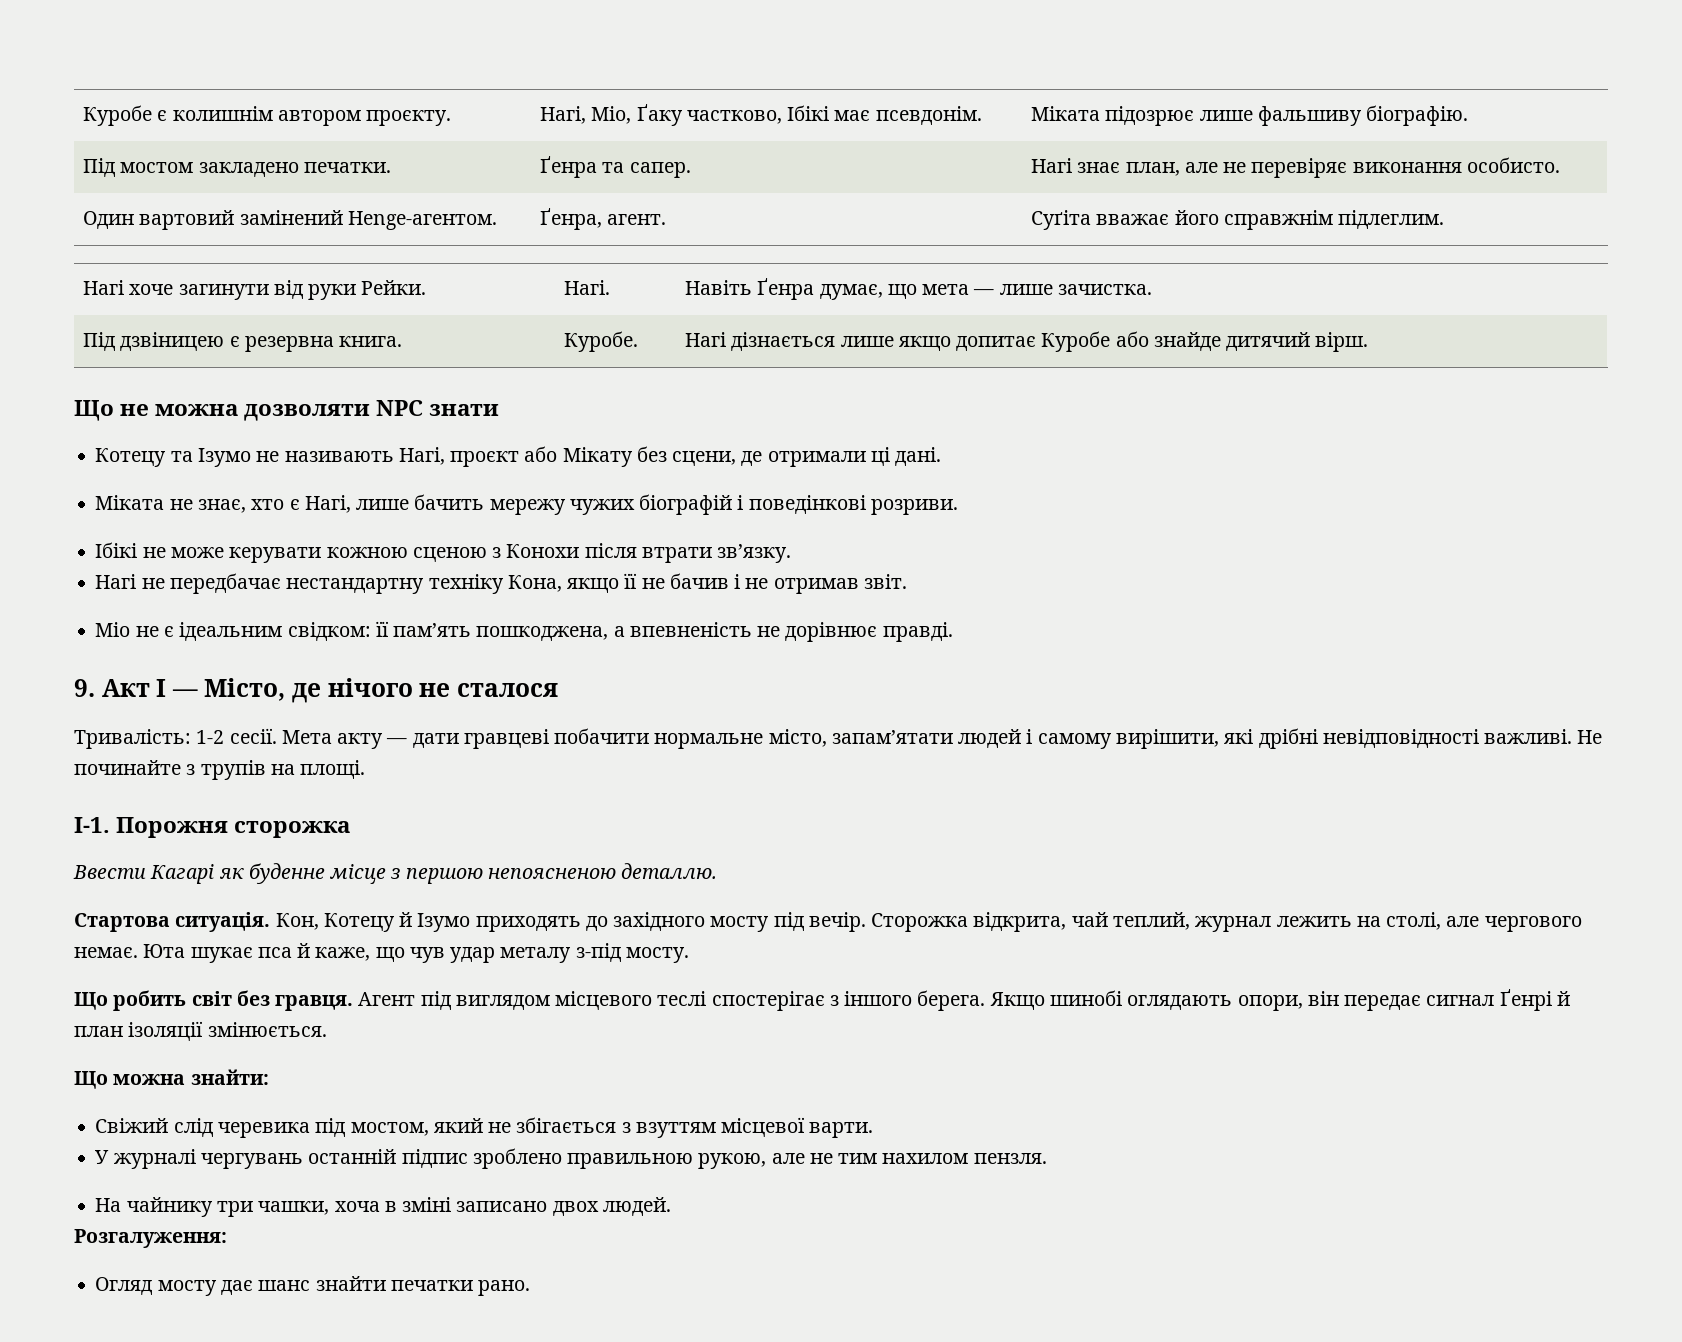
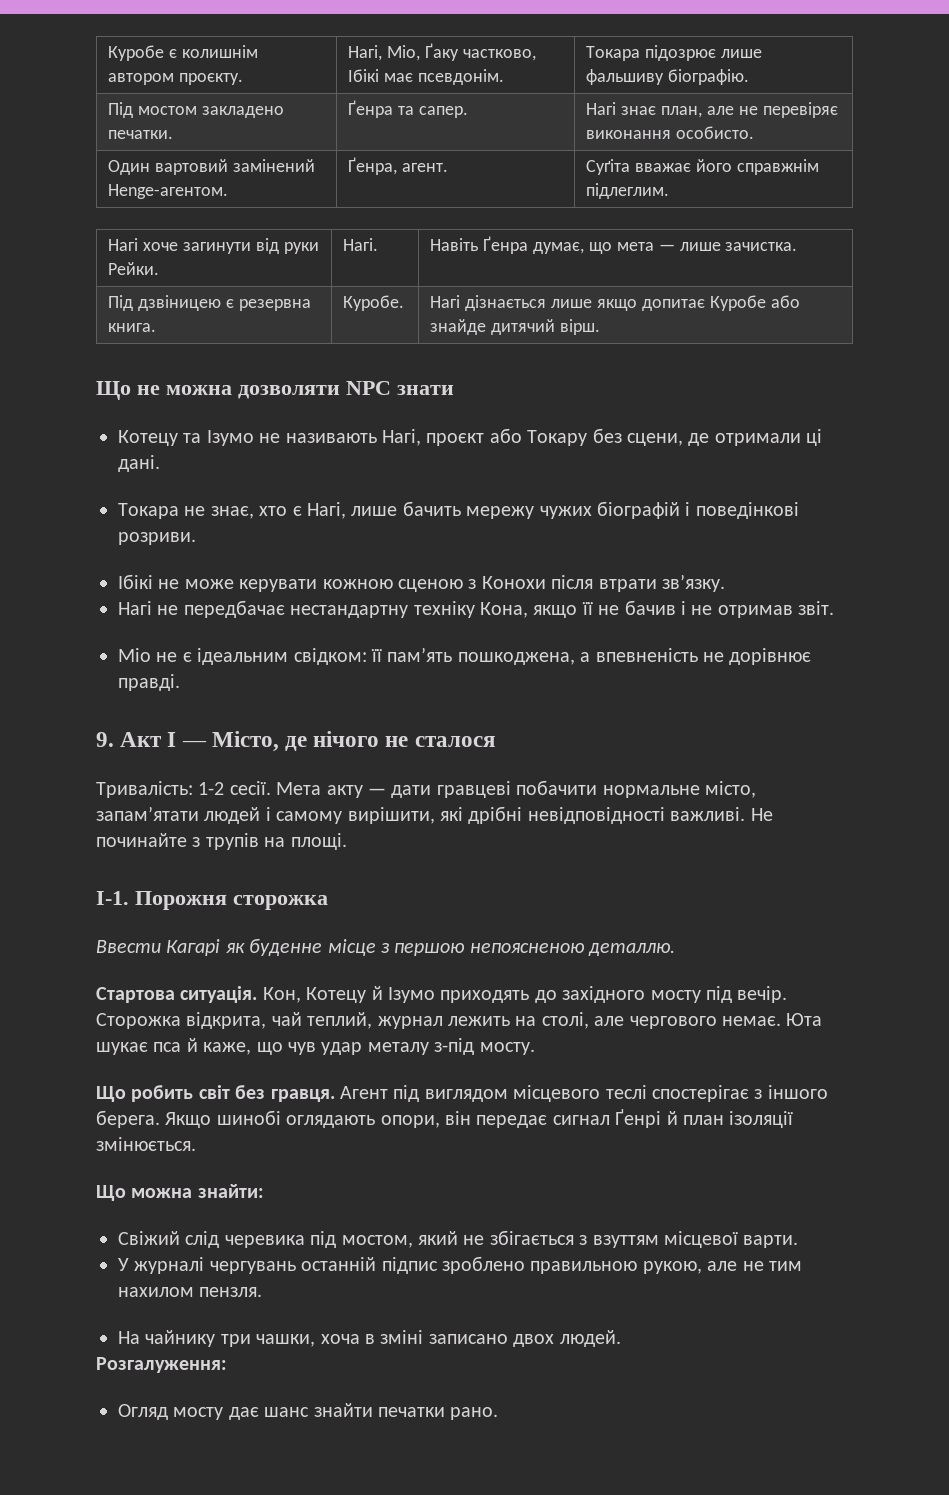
- Куробе є колишнім автором проєкту. | Нагі, Міо, Ґаку частково, Ібікі має псевдонім. | Міката підозрює лише фальшиву біографію.
+ Куробе є колишнім автором проєкту. | Нагі, Міо, Ґаку частково, Ібікі має псевдонім. | Токара підозрює лише фальшиву біографію.
- Котецу та Ізумо не називають Нагі, проєкт або Мікату без сцени, де отримали ці дані.
+ Котецу та Ізумо не називають Нагі, проєкт або Токару без сцени, де отримали ці дані.
- Міката не знає, хто є Нагі, лише бачить мережу чужих біографій і поведінкові розриви.
+ Токара не знає, хто є Нагі, лише бачить мережу чужих біографій і поведінкові розриви.

